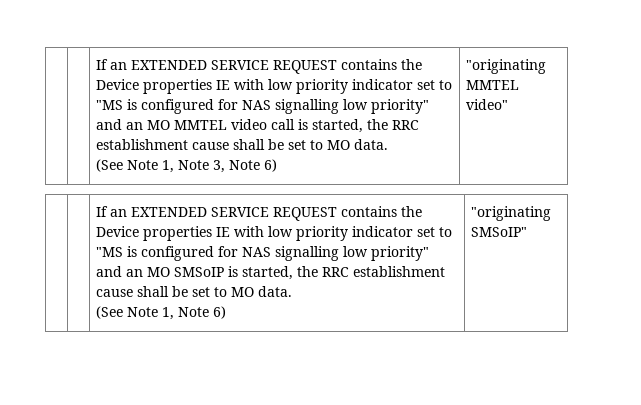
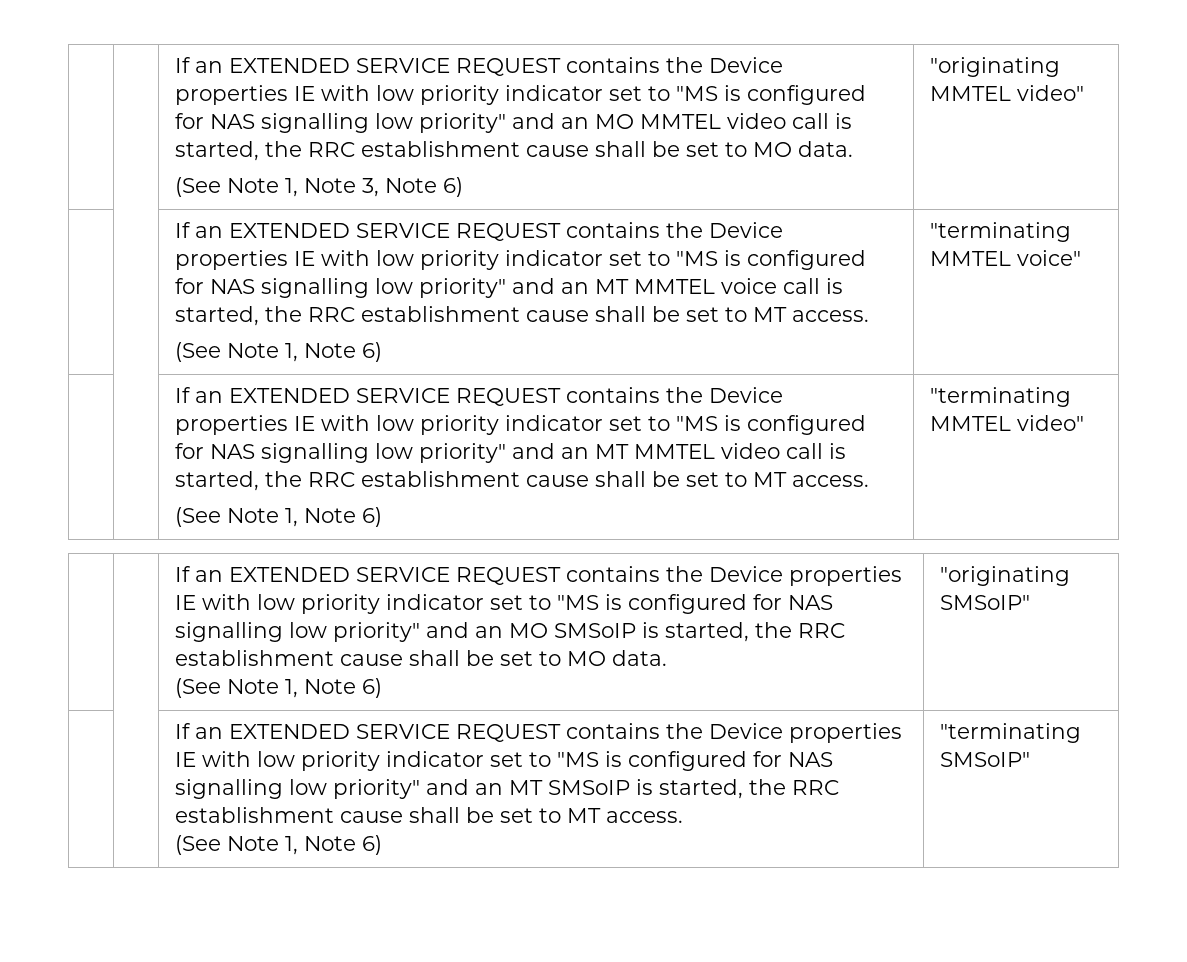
+ If an EXTENDED SERVICE REQUEST contains the Device properties IE with low priority indicator set to "MS is configured for NAS signalling low priority" and an MT MMTEL voice call is started, the RRC establishment cause shall be set to MT access.
+ (See Note 1, Note 6) | "terminating MMTEL voice"
+ | | If an EXTENDED SERVICE REQUEST contains the Device properties IE with low priority indicator set to "MS is configured for NAS signalling low priority" and an MT MMTEL video call is started, the RRC establishment cause shall be set to MT access.
+ (See Note 1, Note 6) | "terminating MMTEL video"
+ If an EXTENDED SERVICE REQUEST contains the Device properties IE with low priority indicator set to "MS is configured for NAS signalling low priority" and an MT SMSoIP is started, the RRC establishment cause shall be set to MT access.
+ (See Note 1, Note 6) | "terminating SMSoIP"

